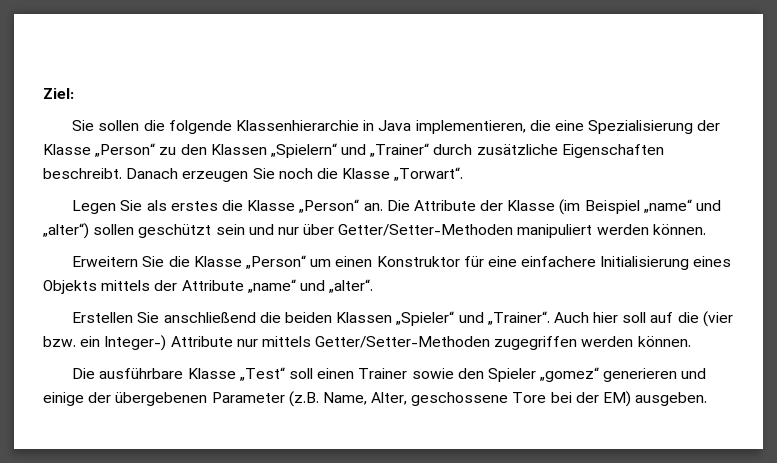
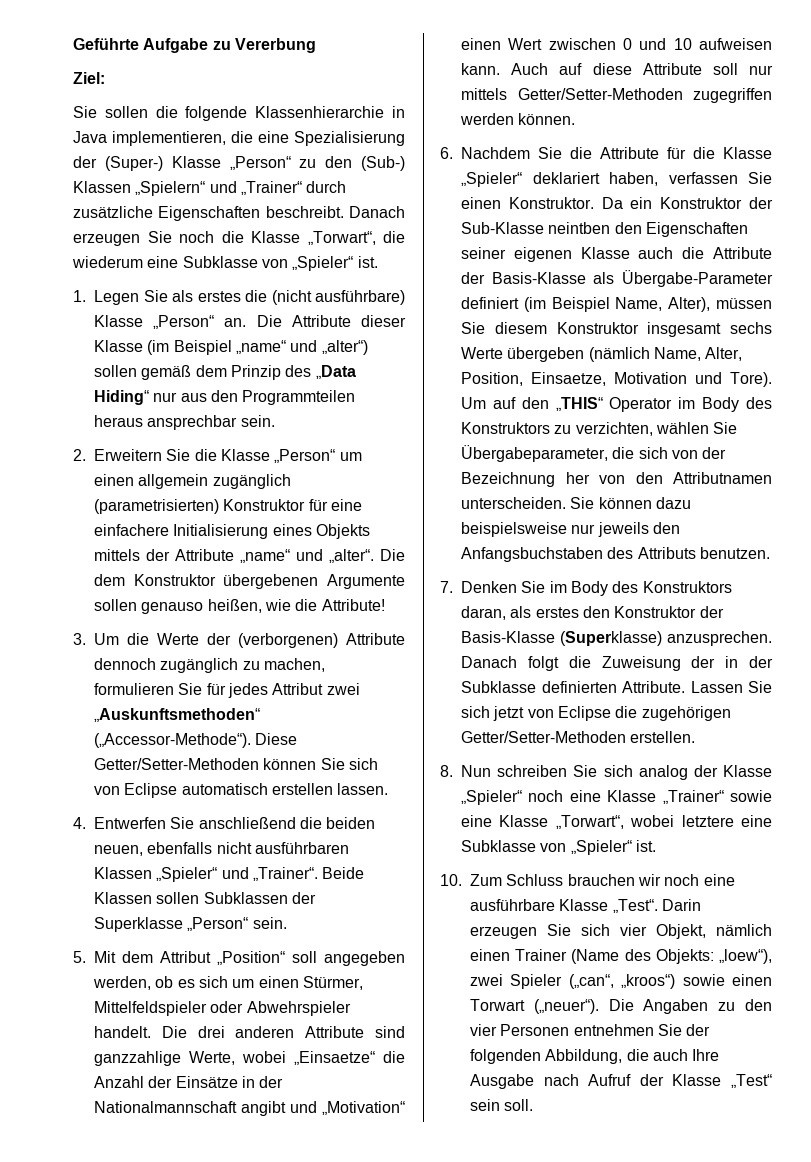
+ Geführte Aufgabe zu Vererbung
- Sie sollen die folgende Klassenhierarchie in Java implementieren, die eine Spezialisierung der Klasse „Person“ zu den Klassen „Spielern“ und „Trainer“ durch zusätzliche Eigenschaften beschreibt.
+ Sie sollen die folgende Klassenhierarchie in Java implementieren, die eine Spezialisierung der (Super-) Klasse „Person“ zu den (Sub-) Klassen „Spielern“ und „Trainer“ durch zusätzliche Eigenschaften beschreibt.
- Danach erzeugen Sie noch die Klasse „Torwart“.
- Legen Sie als erstes die Klasse „Person“ an.
+ Danach erzeugen Sie noch die Klasse „Torwart“, die wiederum eine Subklasse von „Spieler“ ist.
+ 1. Legen Sie als erstes die (nicht ausführbare) Klasse „Person“ an.
- Die Attribute der Klasse (im Beispiel „name“ und „alter“) sollen geschützt sein und nur über Getter/Setter-Methoden manipuliert werden können.
- Erweitern Sie die Klasse „Person“ um einen Konstruktor für eine einfachere Initialisierung eines Objekts mittels der Attribute „name“ und „alter“.
- Erstellen Sie anschließend die beiden Klassen „Spieler“ und „Trainer“. Auch hier soll auf die (vier bzw. ein Integer-) Attribute nur mittels Getter/Setter-Methoden zugegriffen werden können.
+ Die Attribute dieser Klasse (im Beispiel „name“ und „alter“) sollen gemäß dem Prinzip des „Data Hiding“ nur aus den Programmteilen heraus ansprechbar sein.
+ 2. Erweitern Sie die Klasse „Person“ um einen allgemein zugänglich (parametrisierten) Konstruktor für eine einfachere Initialisierung eines Objekts mittels der Attribute „name“ und „alter“. Die dem Konstruktor übergebenen Argumente sollen genauso heißen, wie die Attribute!
+ 3. Um die Werte der (verborgenen) Attribute dennoch zugänglich zu machen, formulieren Sie für jedes Attribut zwei „Auskunftsmethoden“ („Accessor-Methode“). Diese Getter/Setter-Methoden können Sie sich von Eclipse automatisch erstellen lassen.
+ 4. Entwerfen Sie anschließend die beiden neuen, ebenfalls nicht ausführbaren Klassen „Spieler“ und „Trainer“. Beide Klassen sollen Subklassen der Superklasse „Person“ sein.
+ 5. Mit dem Attribut „Position“ soll angegeben werden, ob es sich um einen Stürmer, Mittelfeldspieler oder Abwehrspieler handelt. Die drei anderen Attribute sind ganzzahlige Werte, wobei „Einsaetze“ die Anzahl der Einsätze in der Nationalmannschaft angibt und „Motivation“ einen Wert zwischen 0 und 10 aufweisen kann. Auch auf diese Attribute soll nur mittels Getter/Setter-Methoden zugegriffen werden können.
- Die ausführbare Klasse „Test“ soll einen Trainer sowie den Spieler „gomez“ generieren und einige der übergebenen Parameter (z.B. Name, Alter, geschossene Tore bei der EM) ausgeben.
+ 6. Nachdem Sie die Attribute für die Klasse „Spieler“ deklariert haben, verfassen Sie einen Konstruktor. Da ein Konstruktor der Sub-Klasse neintben den Eigenschaften seiner eigenen Klasse auch die Attribute der Basis-Klasse als Übergabe-Parameter definiert (im Beispiel Name, Alter), müssen Sie diesem Konstruktor insgesamt sechs Werte übergeben (nämlich Name, Alter, Position, Einsaetze, Motivation und Tore). Um auf den „THIS“ Operator im Body des Konstruktors zu verzichten, wählen Sie Übergabeparameter, die sich von der Bezeichnung her von den Attributnamen unterscheiden. Sie können dazu beispielsweise nur jeweils den Anfangsbuchstaben des Attributs benutzen.
+ 7. Denken Sie im Body des Konstruktors daran, als erstes den Konstruktor der Basis-Klasse (Superklasse) anzusprechen. Danach folgt die Zuweisung der in der Subklasse definierten Attribute. Lassen Sie sich jetzt von Eclipse die zugehörigen Getter/Setter-Methoden erstellen.
+ 8. Nun schreiben Sie sich analog der Klasse „Spieler“ noch eine Klasse „Trainer“ sowie eine Klasse „Torwart“, wobei letztere eine Subklasse von „Spieler“ ist.
+ 10. Zum Schluss brauchen wir noch eine ausführbare Klasse „Test“. Darin erzeugen Sie sich vier Objekt, nämlich einen Trainer (Name des Objekts: „loew“), zwei Spieler („can“, „kroos“) sowie einen Torwart („neuer“). Die Angaben zu den vier Personen entnehmen Sie der folgenden Abbildung, die auch Ihre Ausgabe nach Aufruf der Klasse „Test“ sein soll.

